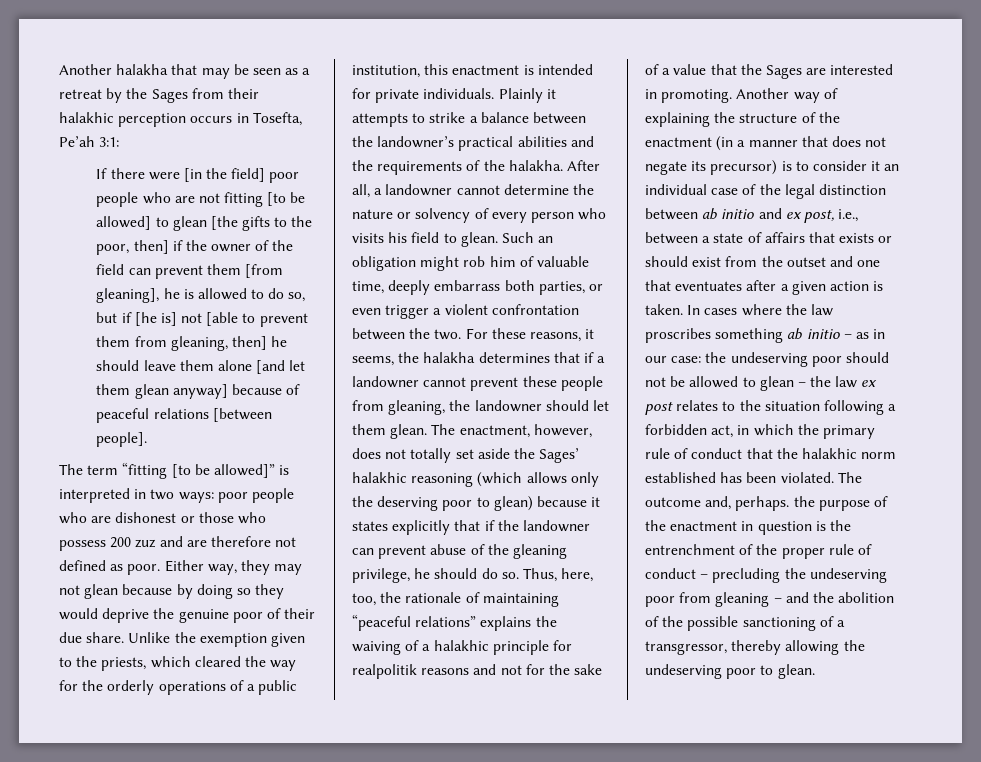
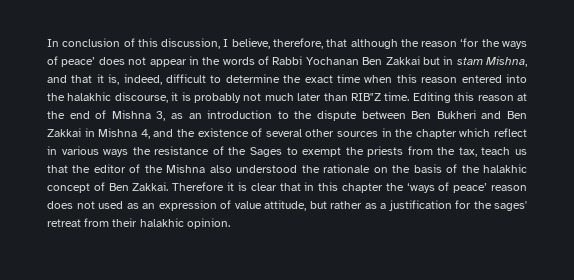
- Another halakha that may be seen as a retreat by the Sages from their halakhic perception occurs in Tosefta, Pe’ah 3:1:
- If there were [in the field] poor people who are not fitting [to be allowed] to glean [the gifts to the poor, then] if the owner of the field can prevent them [from gleaning], he is allowed to do so, but if [he is] not [able to prevent them from gleaning, then] he should leave them alone [and let them glean anyway] because of peaceful relations [between people].
- The term “fitting [to be allowed]” is interpreted in two ways: poor people who are dishonest or those who possess 200 zuz and are therefore not defined as poor. Either way, they may not glean because by doing so they would deprive the genuine poor of their due share. Unlike the exemption given to the priests, which cleared the way for the orderly operations of a public institution, this enactment is intended for private individuals. Plainly it attempts to strike a balance between the landowner’s practical abilities and the requirements of the halakha. After all, a landowner cannot determine the nature or solvency of every person who visits his field to glean. Such an obligation might rob him of valuable time, deeply embarrass both parties, or even trigger a violent confrontation between the two. For these reasons, it seems, the halakha determines that if a landowner cannot prevent these people from gleaning, the landowner should let them glean. The enactment, however, does not totally set aside the Sages’ halakhic reasoning (which allows only the deserving poor to glean) because it states explicitly that if the landowner can prevent abuse of the gleaning privilege, he should do so. Thus, here, too, the rationale of maintaining “peaceful relations” explains the waiving of a halakhic principle for realpolitik reasons and not for the sake of a value that the Sages are interested in promoting. Another way of explaining the structure of the enactment (in a manner that does not negate its precursor) is to consider it an individual case of the legal distinction between ab initio and ex post, i.e., between a state of affairs that exists or should exist from the outset and one that eventuates after a given action is taken. In cases where the law proscribes something ab initio – as in our case: the undeserving poor should not be allowed to glean – the law ex post relates to the situation following a forbidden act, in which the primary rule of conduct that the halakhic norm established has been violated. The outcome and, perhaps. the purpose of the enactment in question is the entrenchment of the proper rule of conduct – precluding the undeserving poor from gleaning – and the abolition of the possible sanctioning of a transgressor, thereby allowing the undeserving poor to glean.
+ In conclusion of this discussion, I believe, therefore, that although the reason ‘for the ways of peace’ does not appear in the words of Rabbi Yochanan Ben Zakkai but in stam Mishna, and that it is, indeed, difficult to determine the exact time when this reason entered into the halakhic discourse, it is probably not much later than RIB"Z time. Editing this reason at the end of Mishna 3, as an introduction to the dispute between Ben Bukheri and Ben Zakkai in Mishna 4, and the existence of several other sources in the chapter which reflect in various ways the resistance of the Sages to exempt the priests from the tax, teach us that the editor of the Mishna also understood the rationale on the basis of the halakhic concept of Ben Zakkai. Therefore it is clear that in this chapter the ‘ways of peace’ reason does not used as an expression of value attitude, but rather as a justification for the sages' retreat from their halakhic opinion.

